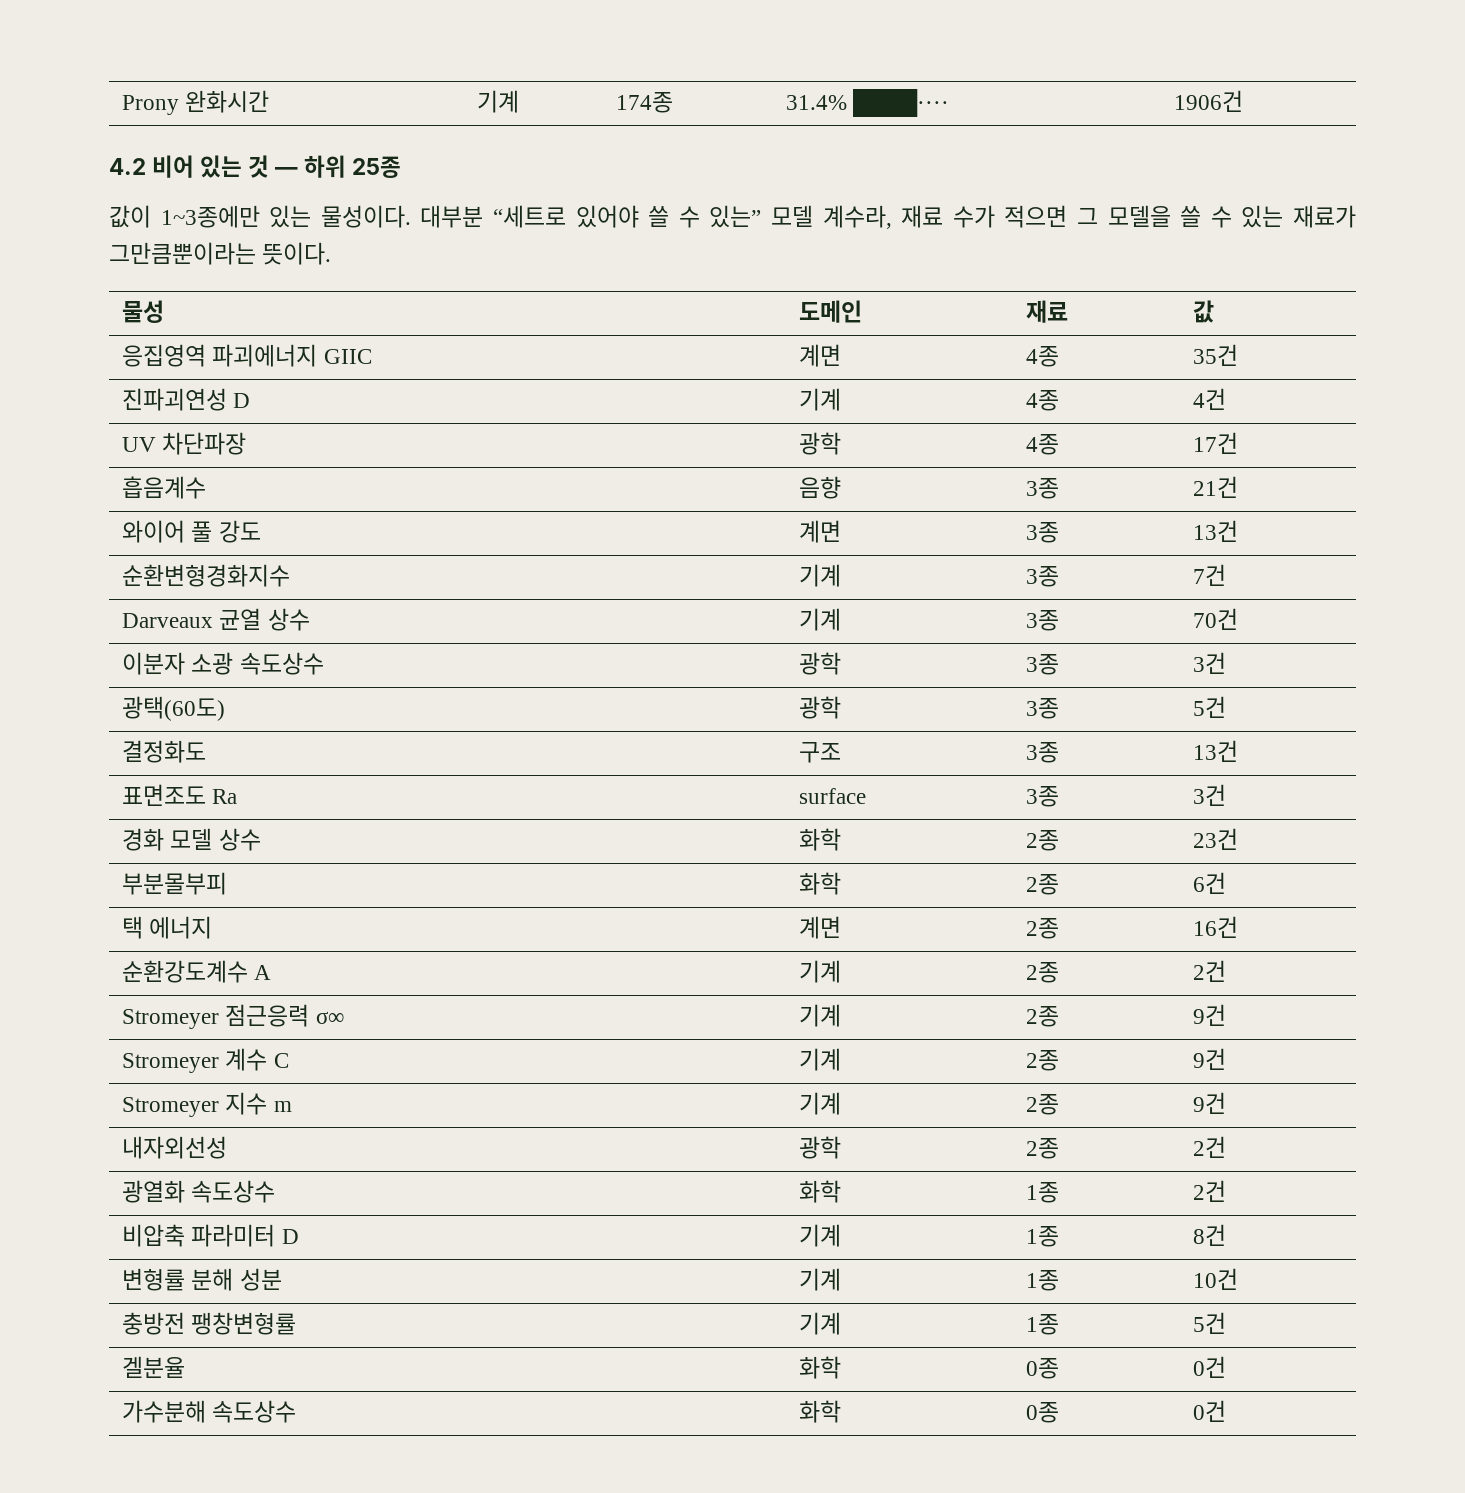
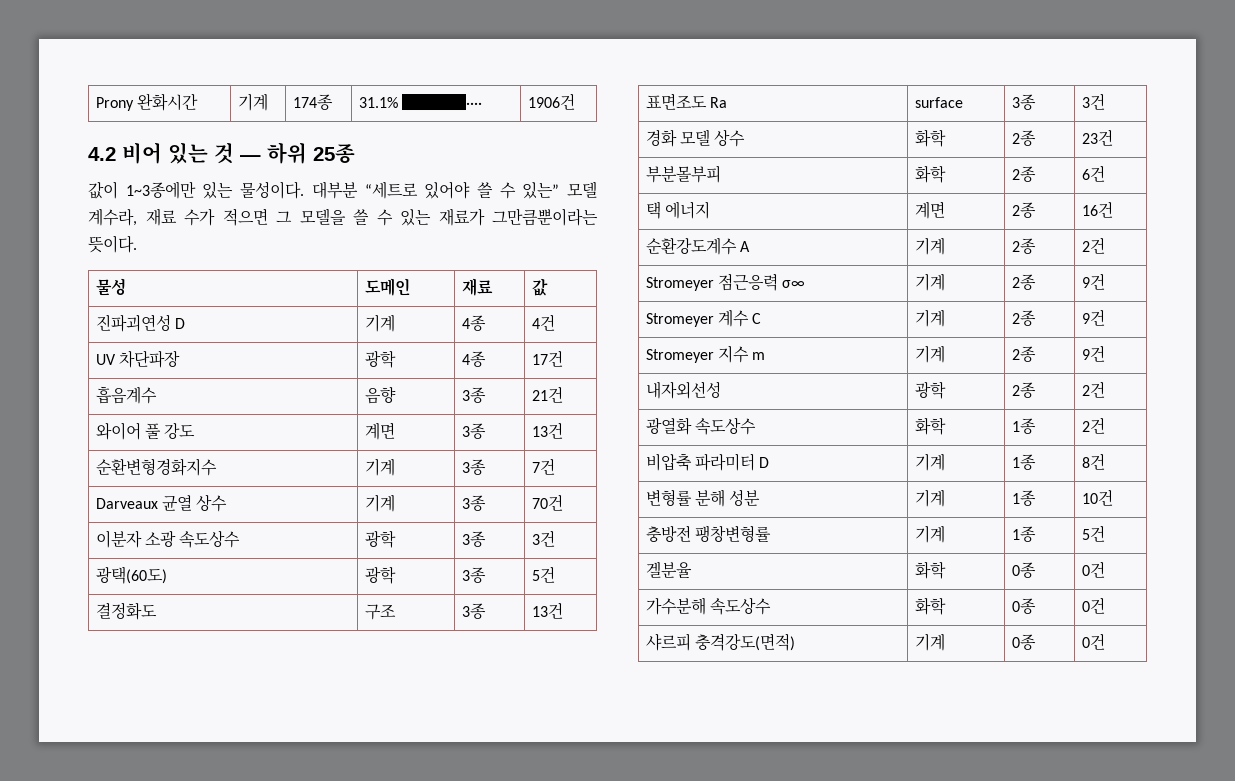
- Prony 완화시간 | 기계 | 174종 | 31.4% ████···· | 1906건
+ Prony 완화시간 | 기계 | 174종 | 31.1% ████···· | 1906건
- 응집영역 파괴에너지 GIIC | 계면 | 4종 | 35건
+ 샤르피 충격강도(면적) | 기계 | 0종 | 0건

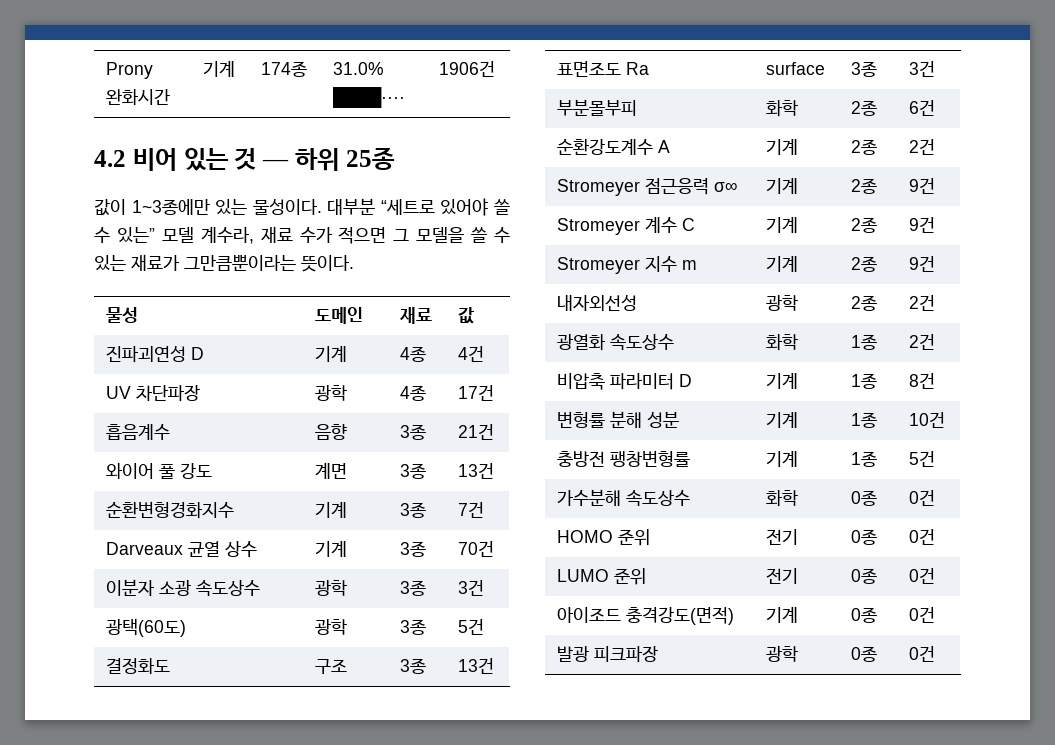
- Prony 완화시간 | 기계 | 174종 | 31.1% ████···· | 1906건
+ Prony 완화시간 | 기계 | 174종 | 31.0% ████···· | 1906건
- 경화 모델 상수 | 화학 | 2종 | 23건
- 택 에너지 | 계면 | 2종 | 16건
- 겔분율 | 화학 | 0종 | 0건
- 샤르피 충격강도(면적) | 기계 | 0종 | 0건
+ HOMO 준위 | 전기 | 0종 | 0건
+ LUMO 준위 | 전기 | 0종 | 0건
+ 아이조드 충격강도(면적) | 기계 | 0종 | 0건
+ 발광 피크파장 | 광학 | 0종 | 0건

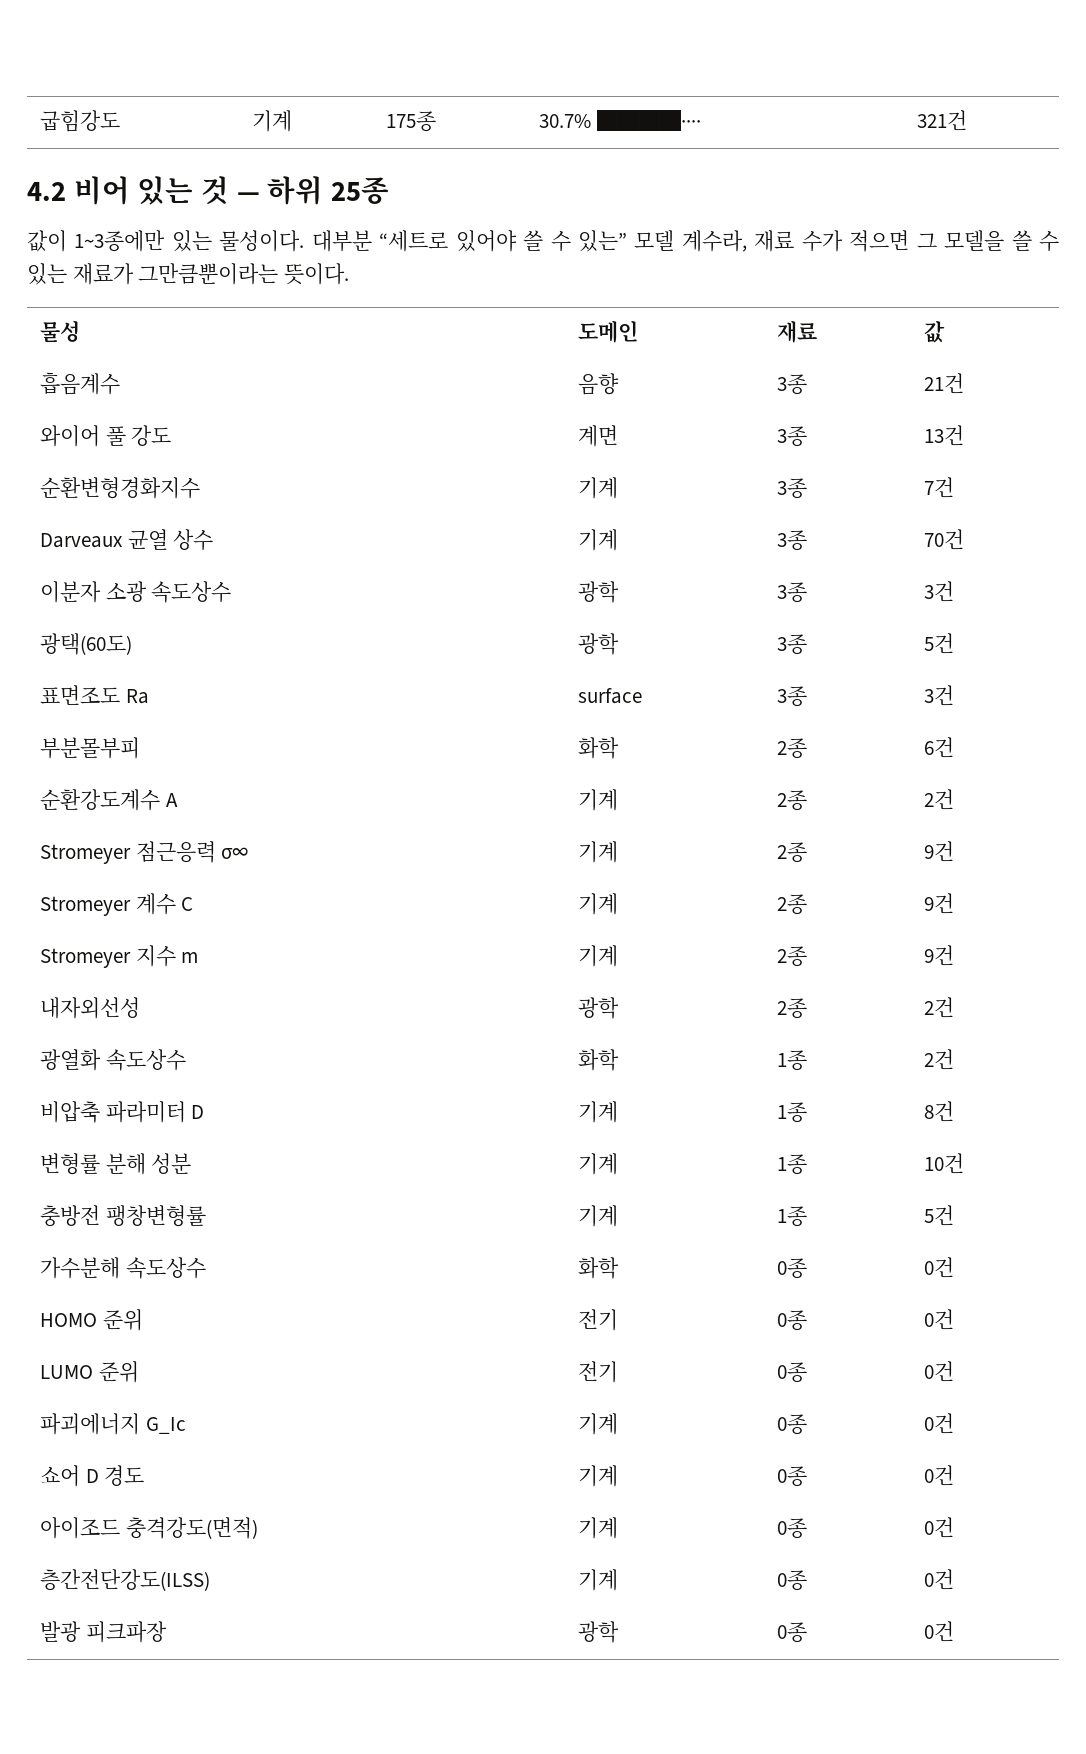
- Prony 완화시간 | 기계 | 174종 | 31.0% ████···· | 1906건
+ 굽힘강도 | 기계 | 175종 | 30.7% ████···· | 321건
- 진파괴연성 D | 기계 | 4종 | 4건
- UV 차단파장 | 광학 | 4종 | 17건
- 결정화도 | 구조 | 3종 | 13건
+ 파괴에너지 G_Ic | 기계 | 0종 | 0건
+ 쇼어 D 경도 | 기계 | 0종 | 0건
+ 층간전단강도(ILSS) | 기계 | 0종 | 0건

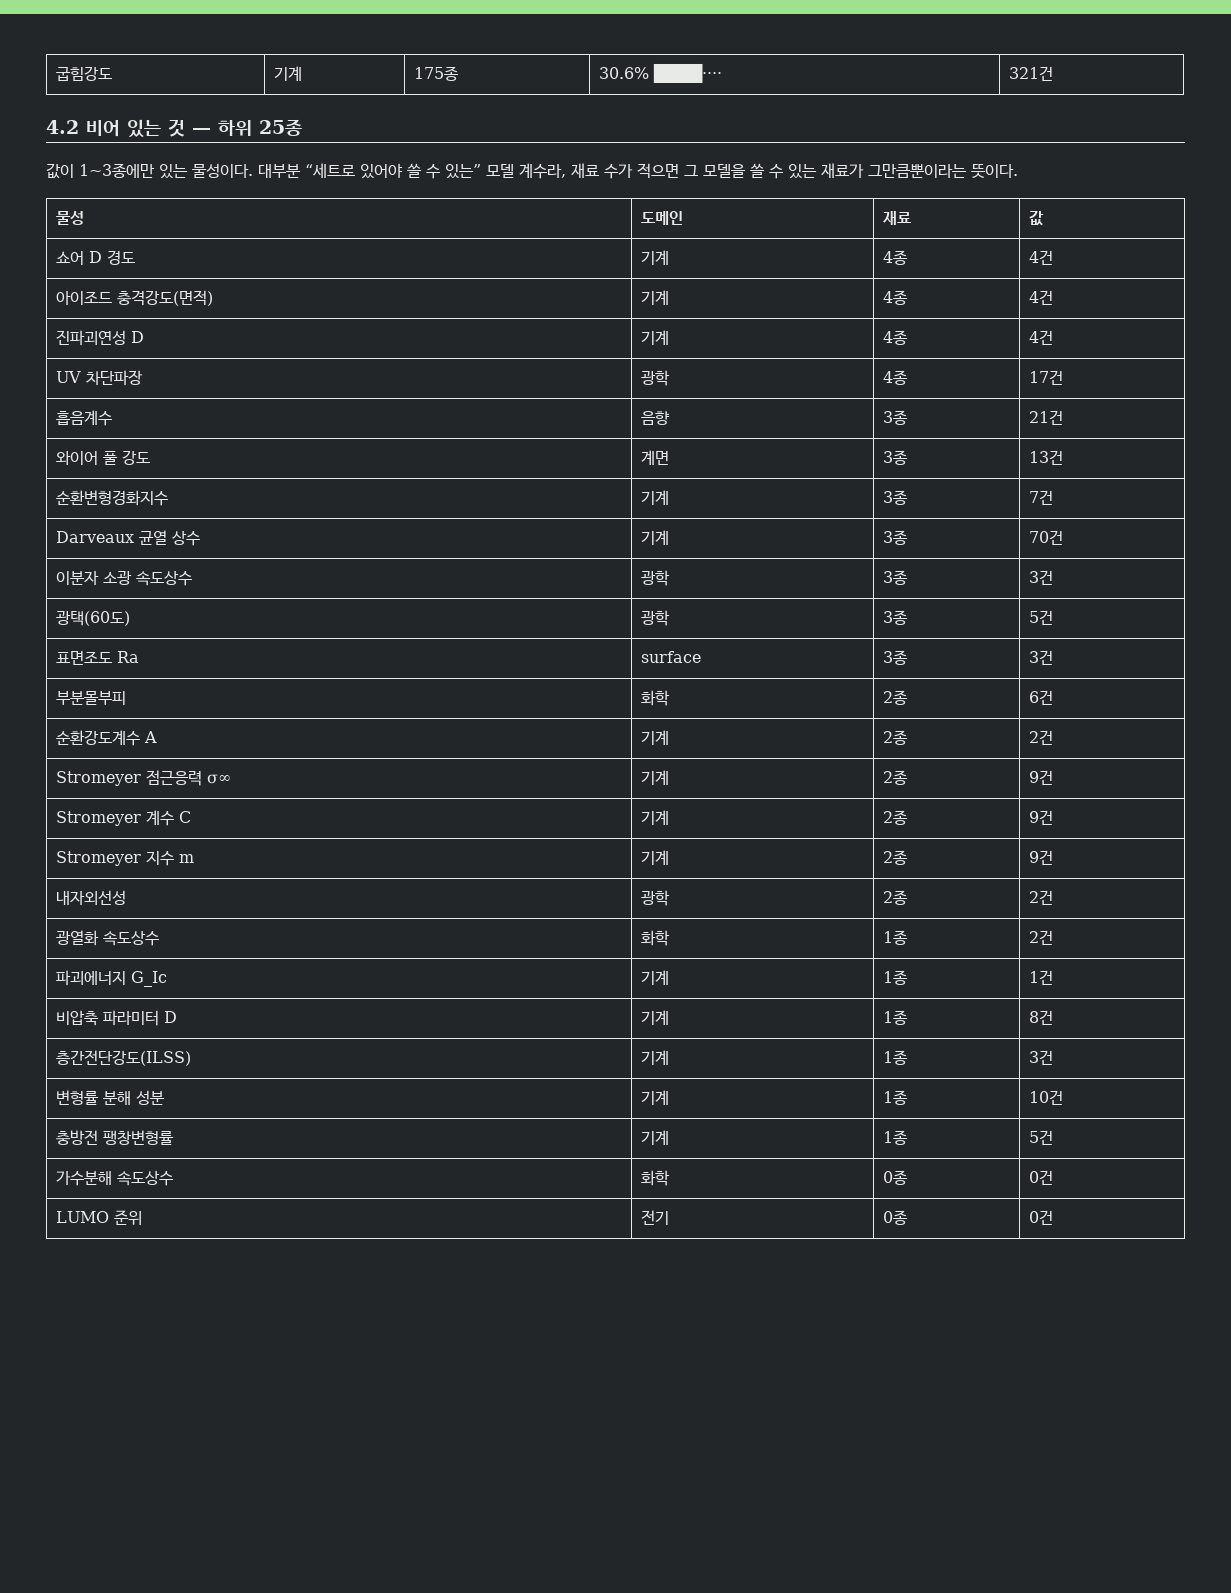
- 굽힘강도 | 기계 | 175종 | 30.7% ████···· | 321건
+ 굽힘강도 | 기계 | 175종 | 30.6% ████···· | 321건
+ 쇼어 D 경도 | 기계 | 4종 | 4건
+ 아이조드 충격강도(면적) | 기계 | 4종 | 4건
+ 진파괴연성 D | 기계 | 4종 | 4건
+ UV 차단파장 | 광학 | 4종 | 17건
+ 파괴에너지 G_Ic | 기계 | 1종 | 1건
+ 층간전단강도(ILSS) | 기계 | 1종 | 3건
- HOMO 준위 | 전기 | 0종 | 0건
- 파괴에너지 G_Ic | 기계 | 0종 | 0건
- 쇼어 D 경도 | 기계 | 0종 | 0건
- 아이조드 충격강도(면적) | 기계 | 0종 | 0건
- 층간전단강도(ILSS) | 기계 | 0종 | 0건
- 발광 피크파장 | 광학 | 0종 | 0건

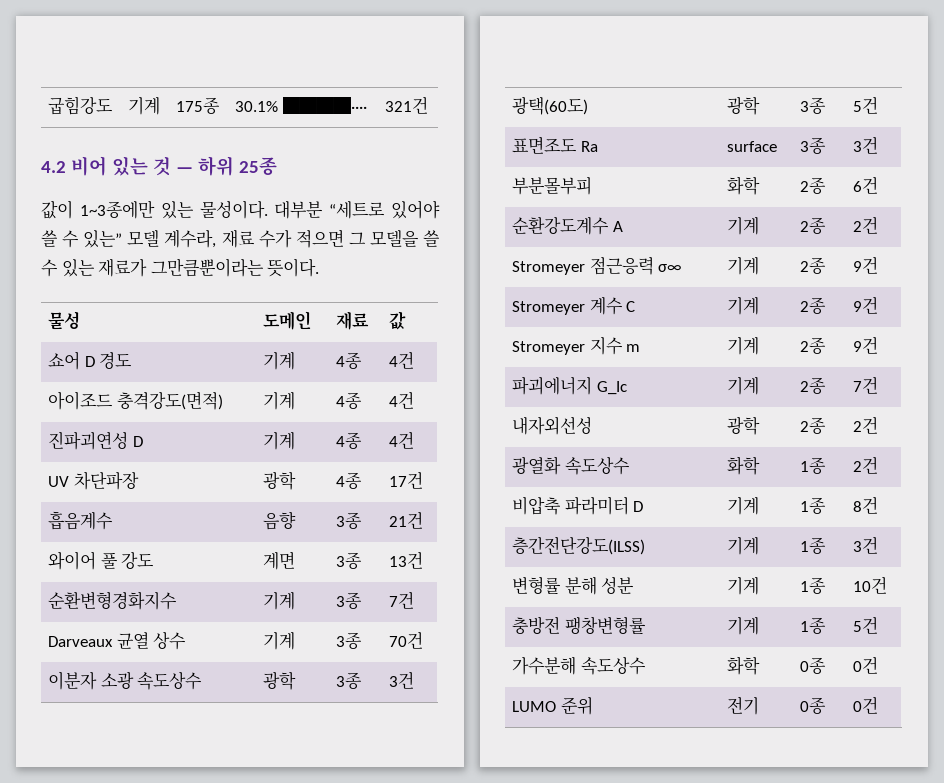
- 굽힘강도 | 기계 | 175종 | 30.6% ████···· | 321건
+ 굽힘강도 | 기계 | 175종 | 30.1% ████···· | 321건
+ 파괴에너지 G_Ic | 기계 | 2종 | 7건
- 파괴에너지 G_Ic | 기계 | 1종 | 1건

